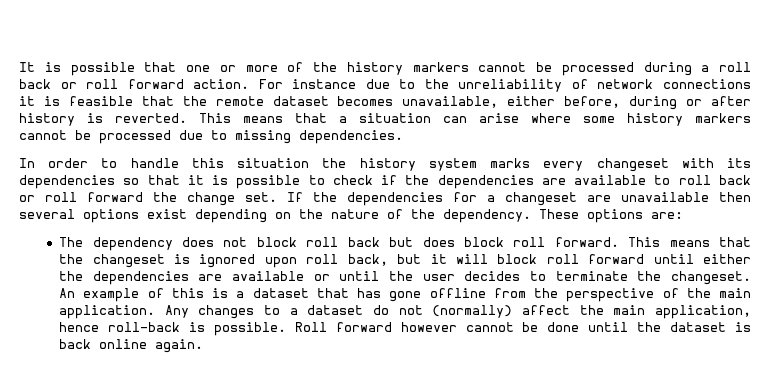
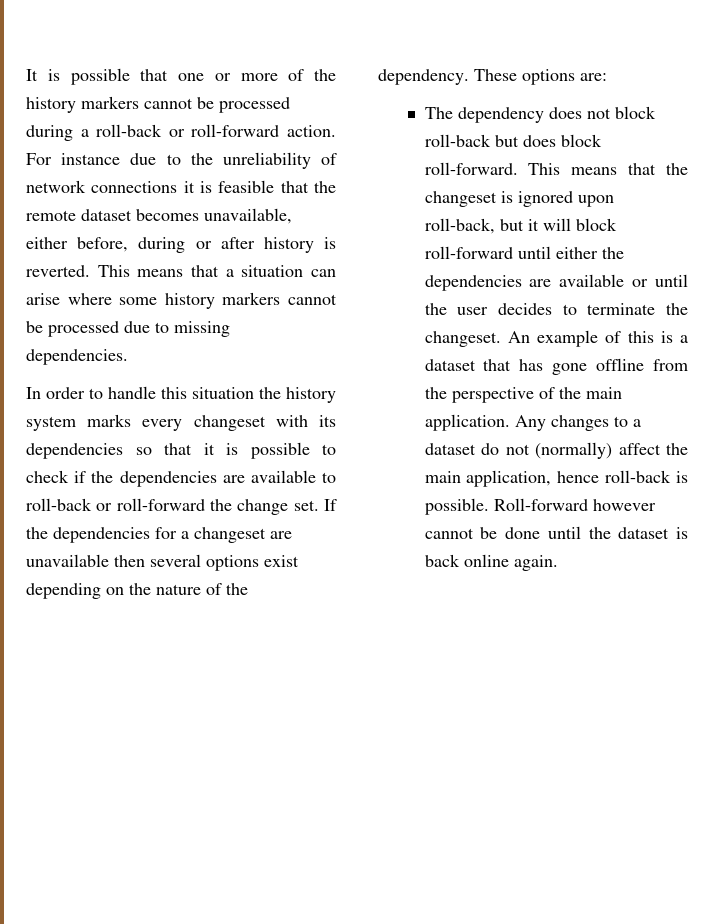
- It is possible that one or more of the history markers cannot be processed during a roll back or roll forward action.
+ It is possible that one or more of the history markers cannot be processed during a roll-back or roll-forward action.
- In order to handle this situation the history system marks every changeset with its dependencies so that it is possible to check if the dependencies are available to roll back or roll forward the change set.
+ In order to handle this situation the history system marks every changeset with its dependencies so that it is possible to check if the dependencies are available to roll-back or roll-forward the change set.
- The dependency does not block roll back but does block roll forward.
+ The dependency does not block roll-back but does block roll-forward.
- This means that the changeset is ignored upon roll back, but it will block roll forward until either the dependencies are available or until the user decides to terminate the changeset.
+ This means that the changeset is ignored upon roll-back, but it will block roll-forward until either the dependencies are available or until the user decides to terminate the changeset.
- Roll forward however cannot be done until the dataset is back online again.
+ Roll-forward however cannot be done until the dataset is back online again.

